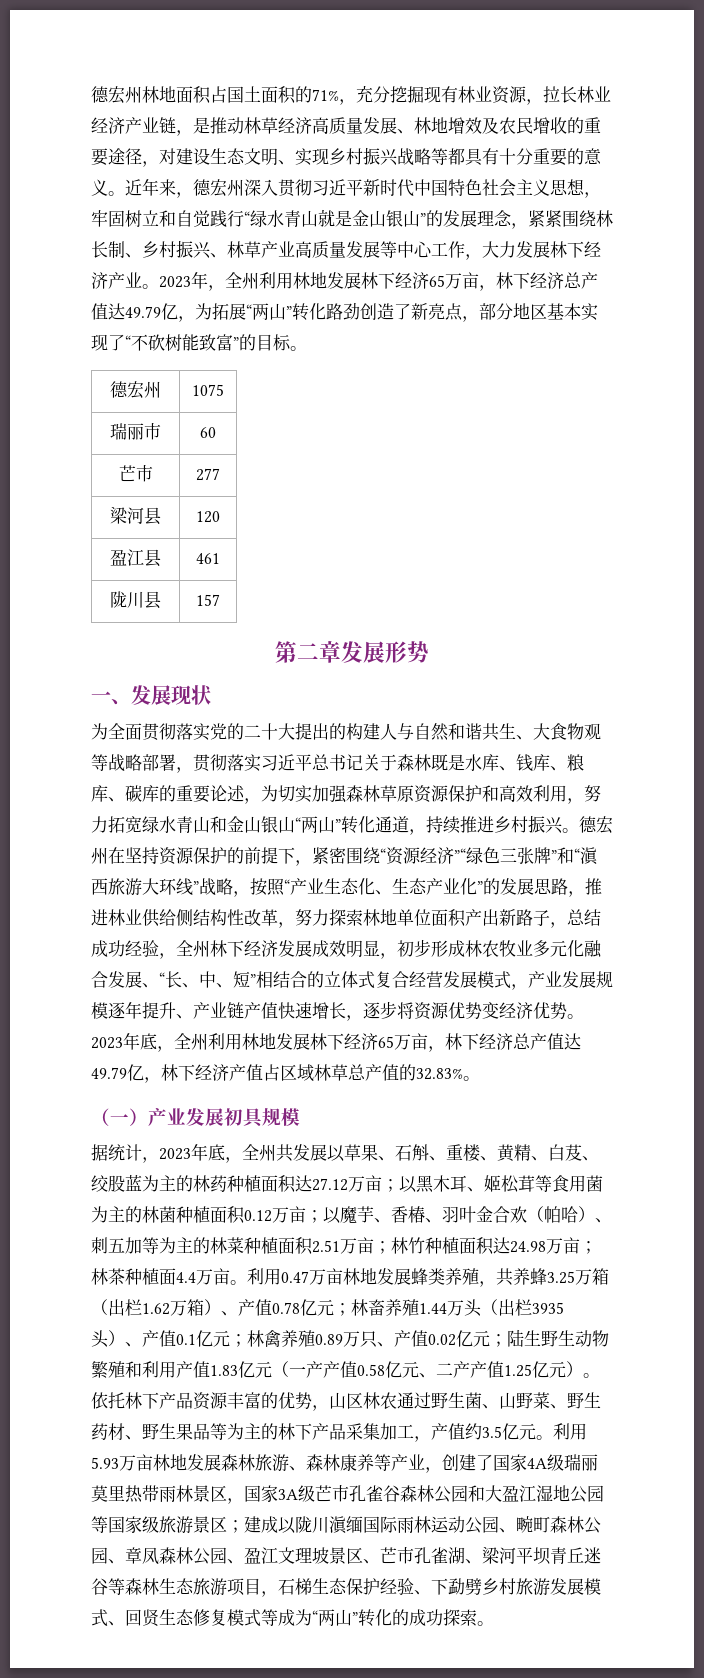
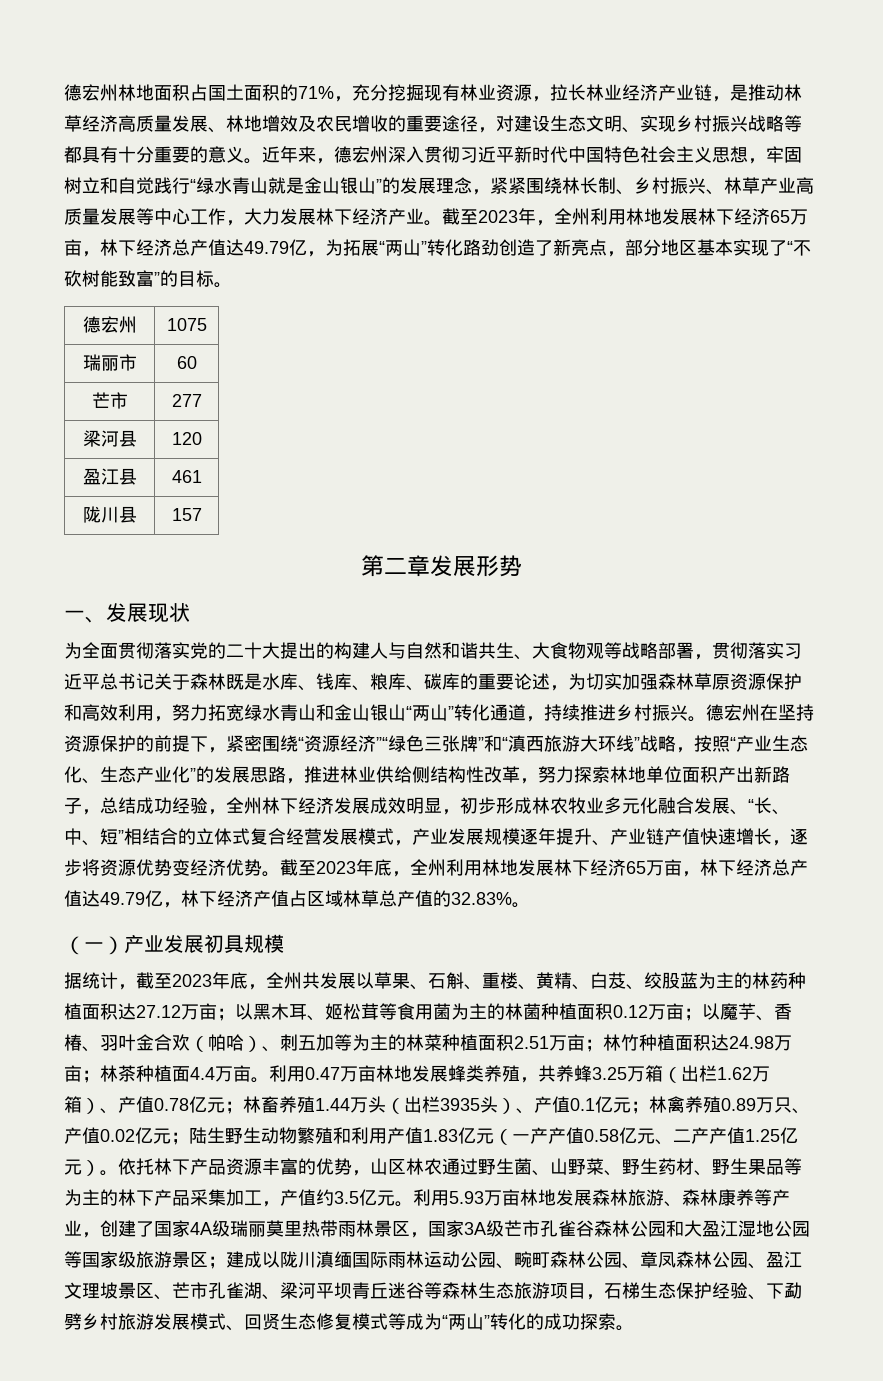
- 2023年，全州利用林地发展林下经济65万亩，林下经济总产值达49.79亿，为拓展“两山”转化路劲创造了新亮点，部分地区基本实现了“不砍树能致富”的目标。
+ 截至2023年，全州利用林地发展林下经济65万亩，林下经济总产值达49.79亿，为拓展“两山”转化路劲创造了新亮点，部分地区基本实现了“不砍树能致富”的目标。
- 2023年底，全州利用林地发展林下经济65万亩，林下经济总产值达49.79亿，林下经济产值占区域林草总产值的32.83%。
+ 截至2023年底，全州利用林地发展林下经济65万亩，林下经济总产值达49.79亿，林下经济产值占区域林草总产值的32.83%。
- 据统计，2023年底，全州共发展以草果、石斛、重楼、黄精、白芨、绞股蓝为主的林药种植面积达27.12万亩；
+ 据统计，截至2023年底，全州共发展以草果、石斛、重楼、黄精、白芨、绞股蓝为主的林药种植面积达27.12万亩；

